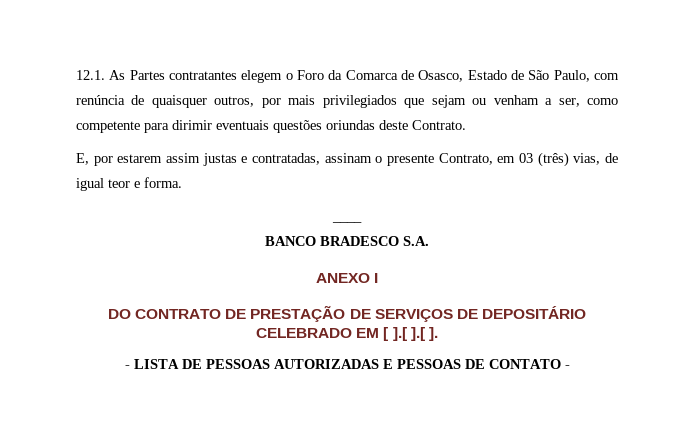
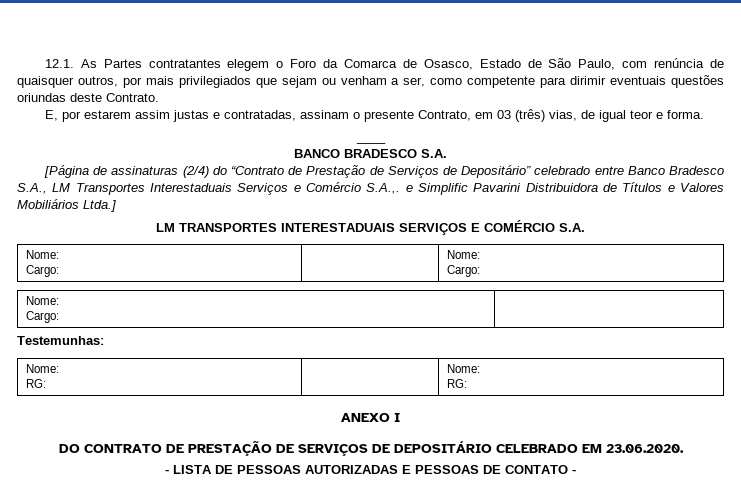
+ [Página de assinaturas (2/4) do “Contrato de Prestação de Serviços de Depositário” celebrado entre Banco Bradesco S.A., LM Transportes Interestaduais Serviços e Comércio S.A.,. e Simplific Pavarini Distribuidora de Títulos e Valores Mobiliários Ltda.]
+ LM TRANSPORTES INTERESTADUAIS SERVIÇOS E COMÉRCIO S.A.
+ Nome:
+ Cargo: | | Nome:
+ Cargo:
+ Nome:
+ Cargo: |
+ Testemunhas:
+ Nome:
+ RG: | | Nome:
+ RG:
- DO CONTRATO DE PRESTAÇÃO DE SERVIÇOS DE DEPOSITÁRIO CELEBRADO EM [ ].[ ].[ ].
+ DO CONTRATO DE PRESTAÇÃO DE SERVIÇOS DE DEPOSITÁRIO CELEBRADO EM 23.06.2020.

